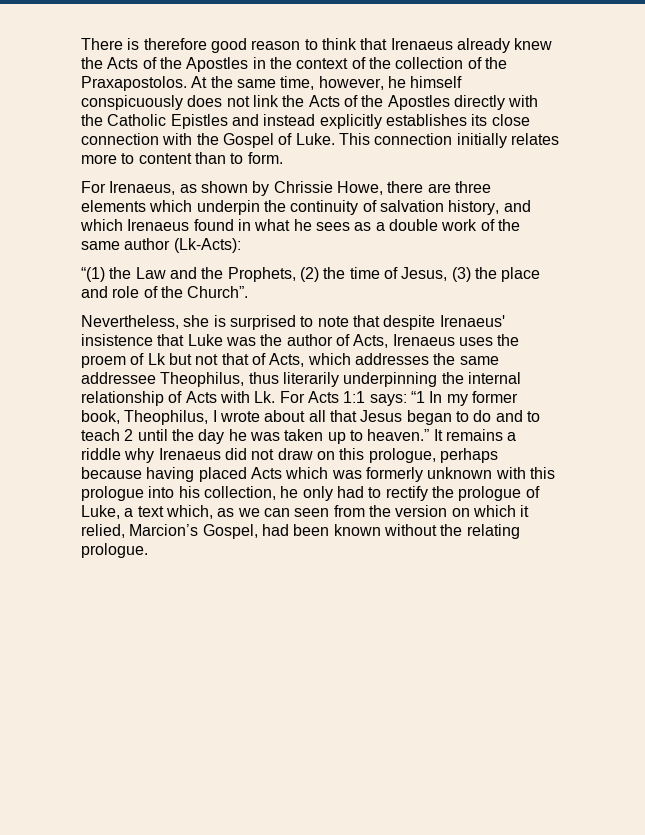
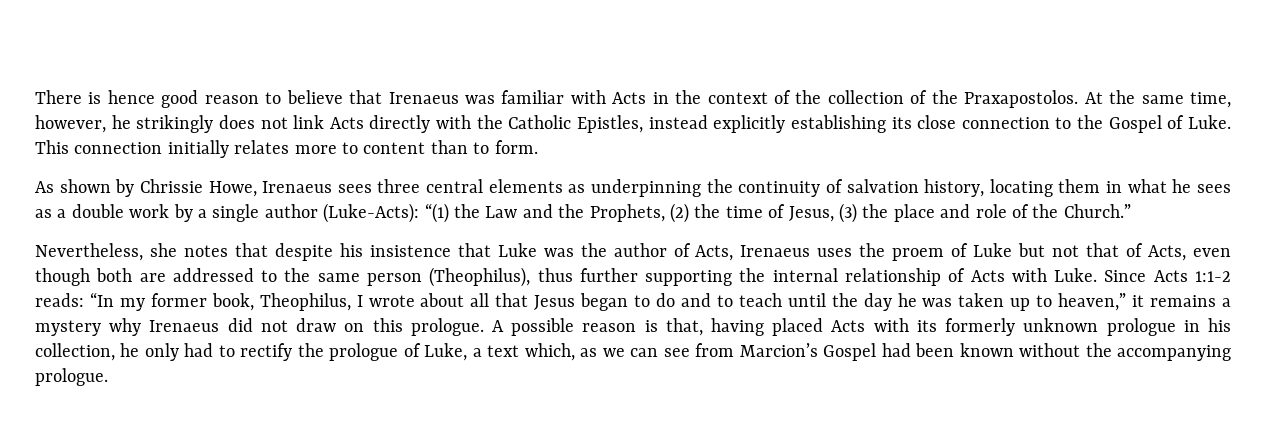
- There is therefore good reason to think that Irenaeus already knew the Acts of the Apostles in the context of the collection of the Praxapostolos.
+ There is hence good reason to believe that Irenaeus was familiar with Acts in the context of the collection of the Praxapostolos.
- At the same time, however, he himself conspicuously does not link the Acts of the Apostles directly with the Catholic Epistles and instead explicitly establishes its close connection with the Gospel of Luke.
+ At the same time, however, he strikingly does not link Acts directly with the Catholic Epistles, instead explicitly establishing its close connection to the Gospel of Luke.
- For Irenaeus, as shown by Chrissie Howe, there are three elements which underpin the continuity of salvation history, and which Irenaeus found in what he sees as a double work of the same author (Lk-Acts):
- “(1) the Law and the Prophets, (2) the time of Jesus, (3) the place and role of the Church”.
+ As shown by Chrissie Howe, Irenaeus sees three central elements as underpinning the continuity of salvation history, locating them in what he sees as a double work by a single author (Luke-Acts): “(1) the Law and the Prophets, (2) the time of Jesus, (3) the place and role of the Church.”
- Nevertheless, she is surprised to note that despite Irenaeus' insistence that Luke was the author of Acts, Irenaeus uses the proem of Lk but not that of Acts, which addresses the same addressee Theophilus, thus literarily underpinning the internal relationship of Acts with Lk. For Acts 1:1 says: “1 In my former book, Theophilus, I wrote about all that Jesus began to do and to teach 2 until the day he was taken up to heaven.” It remains a riddle why Irenaeus did not draw on this prologue, perhaps because having placed Acts which was formerly unknown with this prologue into his collection, he only had to rectify the prologue of Luke, a text which, as we can seen from the version on which it relied, Marcion’s Gospel, had been known without the relating prologue.
+ Nevertheless, she notes that despite his insistence that Luke was the author of Acts, Irenaeus uses the proem of Luke but not that of Acts, even though both are addressed to the same person (Theophilus), thus further supporting the internal relationship of Acts with Luke. Since Acts 1:1-2 reads: “In my former book, Theophilus, I wrote about all that Jesus began to do and to teach until the day he was taken up to heaven,” it remains a mystery why Irenaeus did not draw on this prologue. A possible reason is that, having placed Acts with its formerly unknown prologue in his collection, he only had to rectify the prologue of Luke, a text which, as we can see from Marcion’s Gospel had been known without the accompanying prologue.

